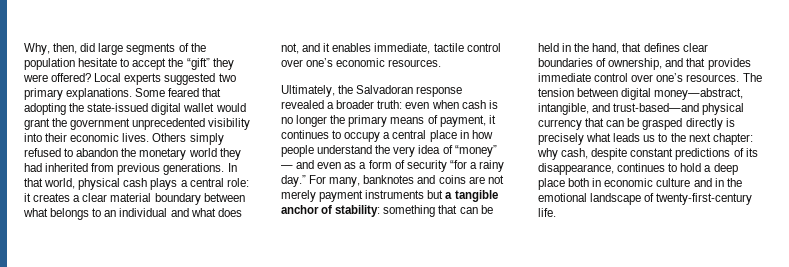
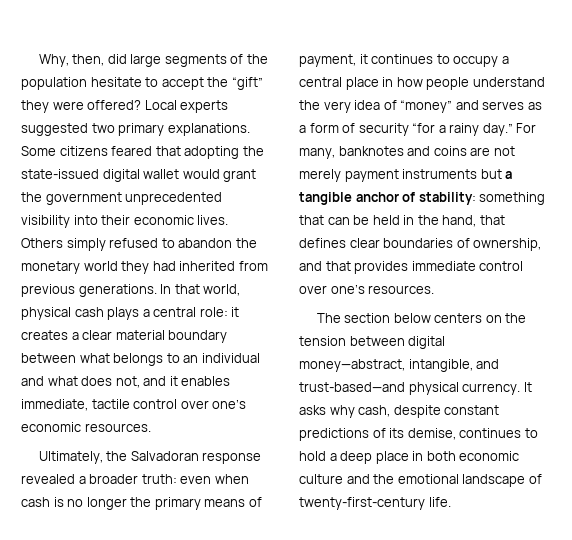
- Some feared that adopting the state-issued digital wallet would grant the government unprecedented visibility into their economic lives.
+ Some citizens feared that adopting the state-issued digital wallet would grant the government unprecedented visibility into their economic lives.
- Ultimately, the Salvadoran response revealed a broader truth: even when cash is no longer the primary means of payment, it continues to occupy a central place in how people understand the very idea of “money” — and even as a form of security “for a rainy day.”
+ Ultimately, the Salvadoran response revealed a broader truth: even when cash is no longer the primary means of payment, it continues to occupy a central place in how people understand the very idea of “money” and serves as a form of security “for a rainy day.”
- something that can be held in the hand, that defines clear boundaries of ownership, and that provides immediate control over one’s resources. The tension between digital money—abstract, intangible, and trust-based—and physical currency that can be grasped directly is precisely what leads us to the next chapter: why cash, despite constant predictions of its disappearance, continues to hold a deep place both in economic culture and in the emotional landscape of twenty-first-century life.
+ something that can be held in the hand, that defines clear boundaries of ownership, and that provides immediate control over one’s resources.
+ The section below centers on the tension between digital money—abstract, intangible, and trust-based—and physical currency. It asks why cash, despite constant predictions of its demise, continues to hold a deep place in both economic culture and the emotional landscape of twenty-first-century life.

